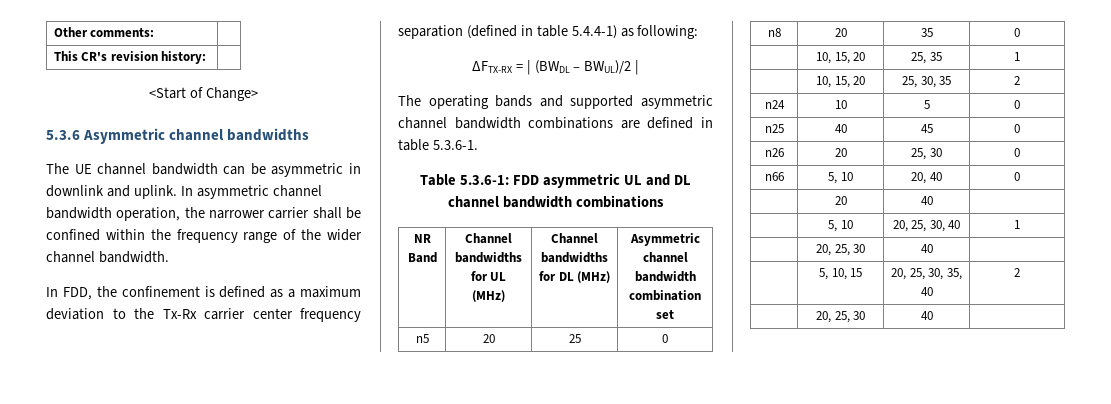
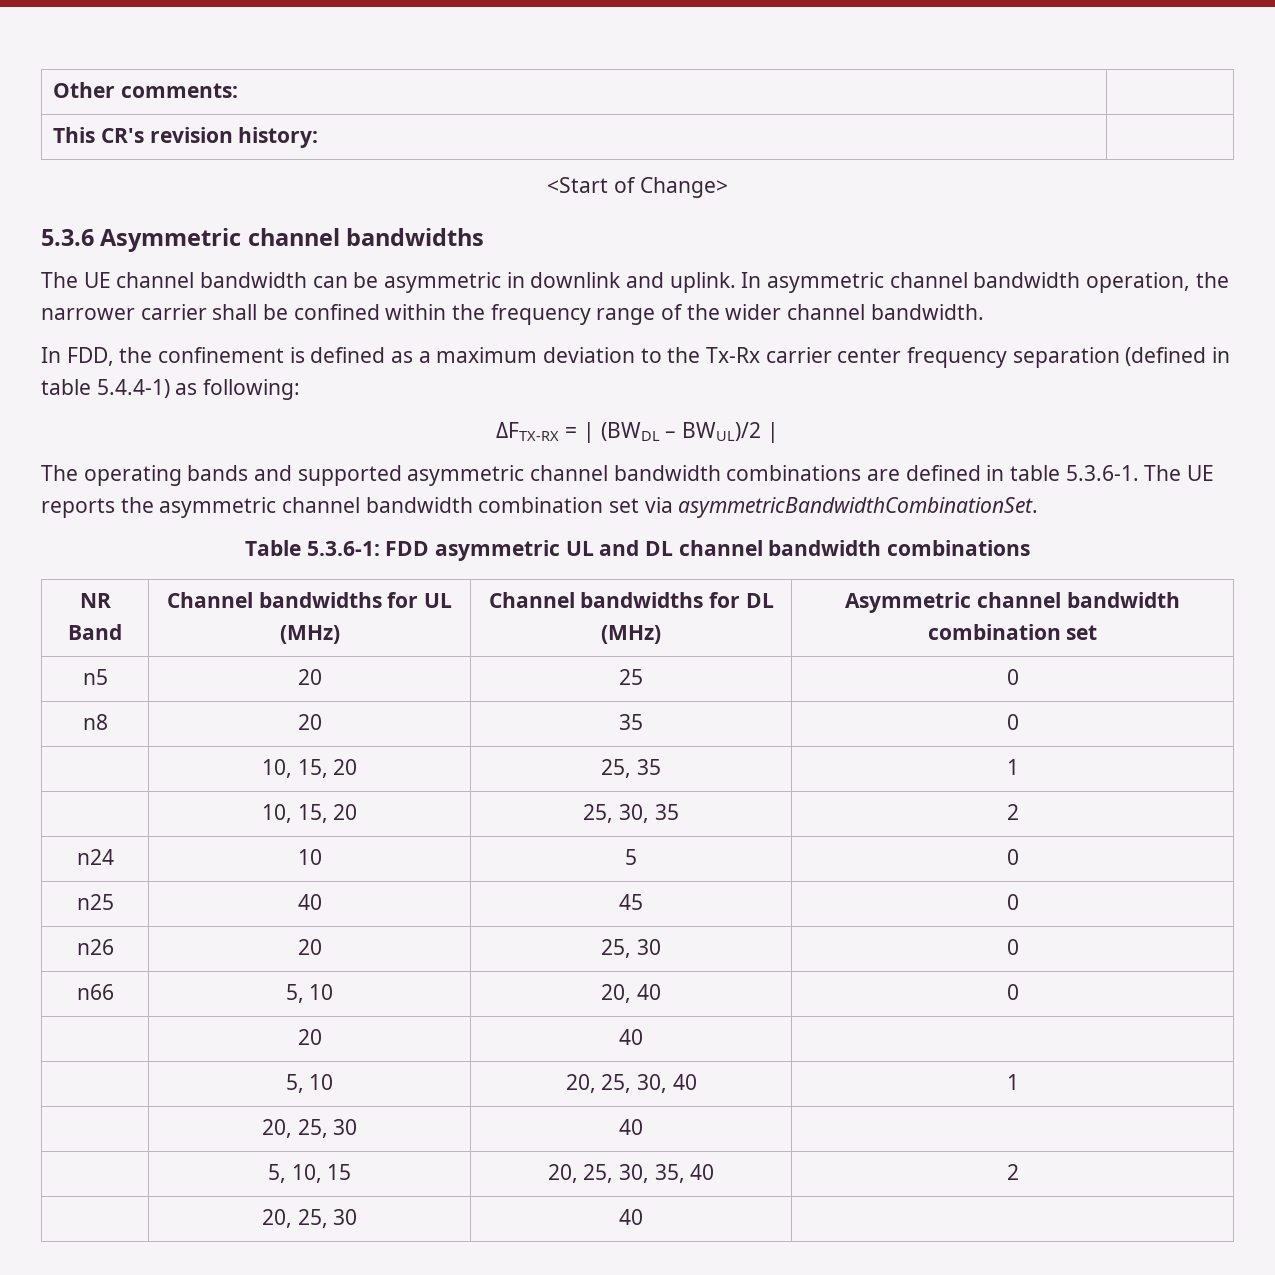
- The operating bands and supported asymmetric channel bandwidth combinations are defined in table 5.3.6-1.
+ The operating bands and supported asymmetric channel bandwidth combinations are defined in table 5.3.6-1. The UE reports the asymmetric channel bandwidth combination set via asymmetricBandwidthCombinationSet.

